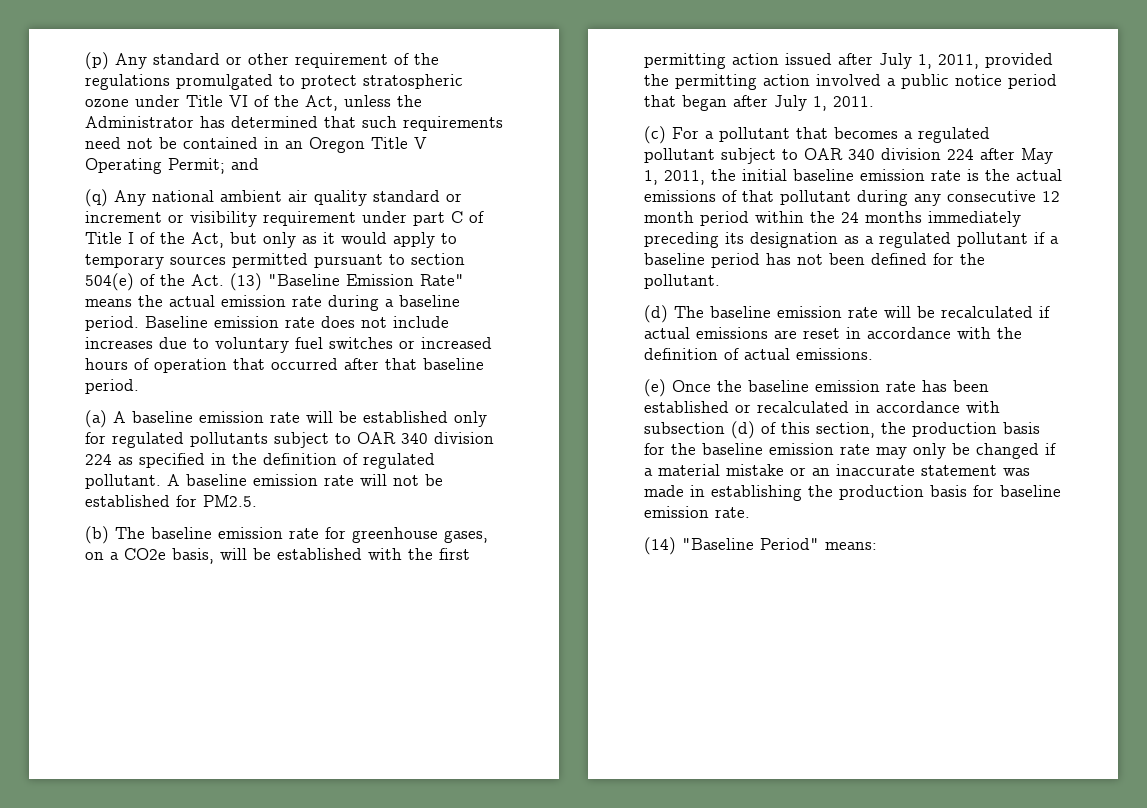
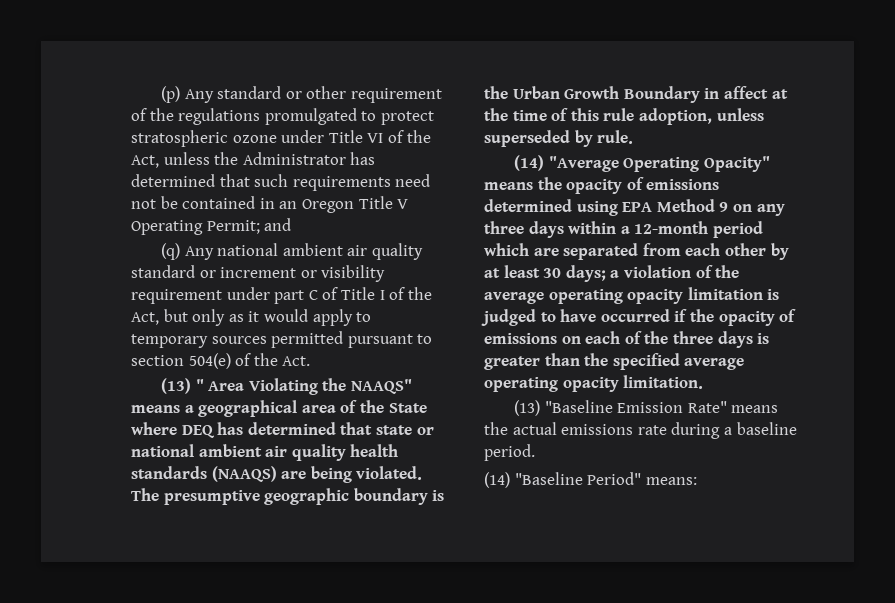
- (q) Any national ambient air quality standard or increment or visibility requirement under part C of Title I of the Act, but only as it would apply to temporary sources permitted pursuant to section 504(e) of the Act. (13) "Baseline Emission Rate" means the actual emission rate during a baseline period. Baseline emission rate does not include increases due to voluntary fuel switches or increased hours of operation that occurred after that baseline period.
- (a) A baseline emission rate will be established only for regulated pollutants subject to OAR 340 division 224 as specified in the definition of regulated pollutant. A baseline emission rate will not be established for PM2.5.
- (b) The baseline emission rate for greenhouse gases, on a CO2e basis, will be established with the first permitting action issued after July 1, 2011, provided the permitting action involved a public notice period that began after July 1, 2011.
- (c) For a pollutant that becomes a regulated pollutant subject to OAR 340 division 224 after May 1, 2011, the initial baseline emission rate is the actual emissions of that pollutant during any consecutive 12 month period within the 24 months immediately preceding its designation as a regulated pollutant if a baseline period has not been defined for the pollutant.
- (d) The baseline emission rate will be recalculated if actual emissions are reset in accordance with the definition of actual emissions.
- (e) Once the baseline emission rate has been established or recalculated in accordance with subsection (d) of this section, the production basis for the baseline emission rate may only be changed if a material mistake or an inaccurate statement was made in establishing the production basis for baseline emission rate.
+ (q) Any national ambient air quality standard or increment or visibility requirement under part C of Title I of the Act, but only as it would apply to temporary sources permitted pursuant to section 504(e) of the Act.
+ (13) " Area Violating the NAAQS" means a geographical area of the State where DEQ has determined that state or national ambient air quality health standards (NAAQS) are being violated. The presumptive geographic boundary is the Urban Growth Boundary in affect at the time of this rule adoption, unless superseded by rule.
+ (14) "Average Operating Opacity" means the opacity of emissions determined using EPA Method 9 on any three days within a 12-month period which are separated from each other by at least 30 days; a violation of the average operating opacity limitation is judged to have occurred if the opacity of emissions on each of the three days is greater than the specified average operating opacity limitation.
+ (13) "Baseline Emission Rate" means the actual emissions rate during a baseline period.

